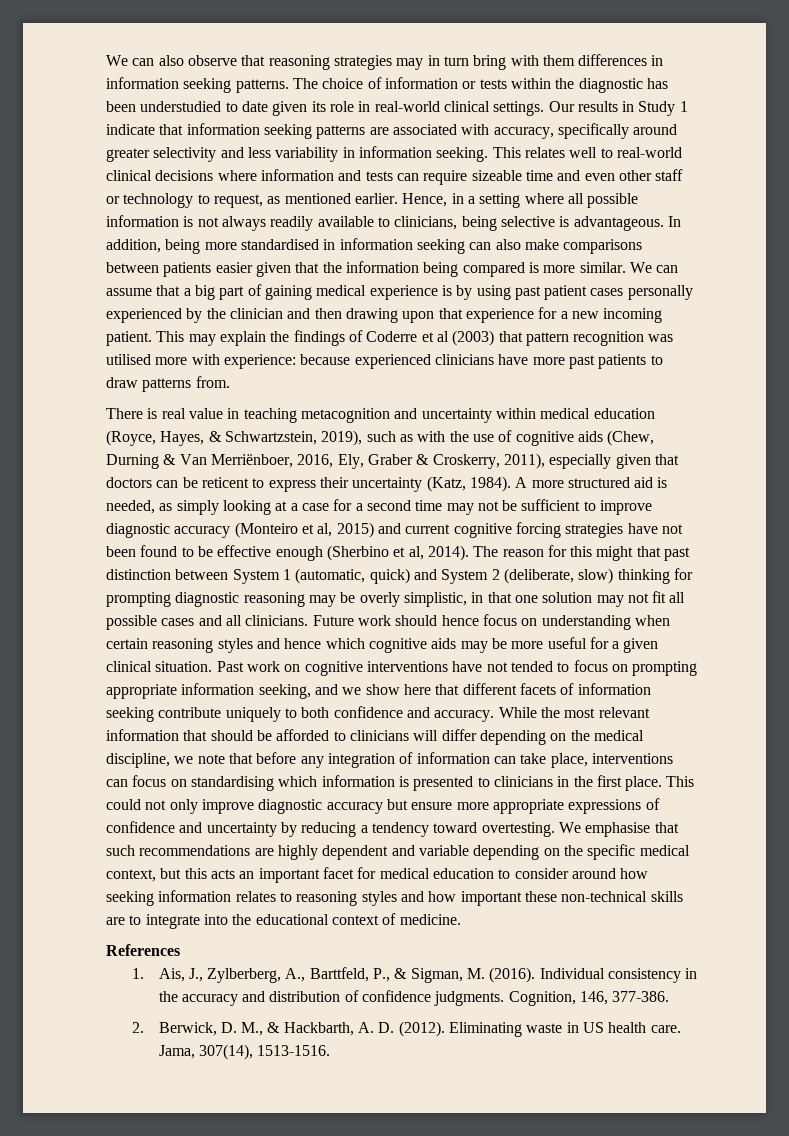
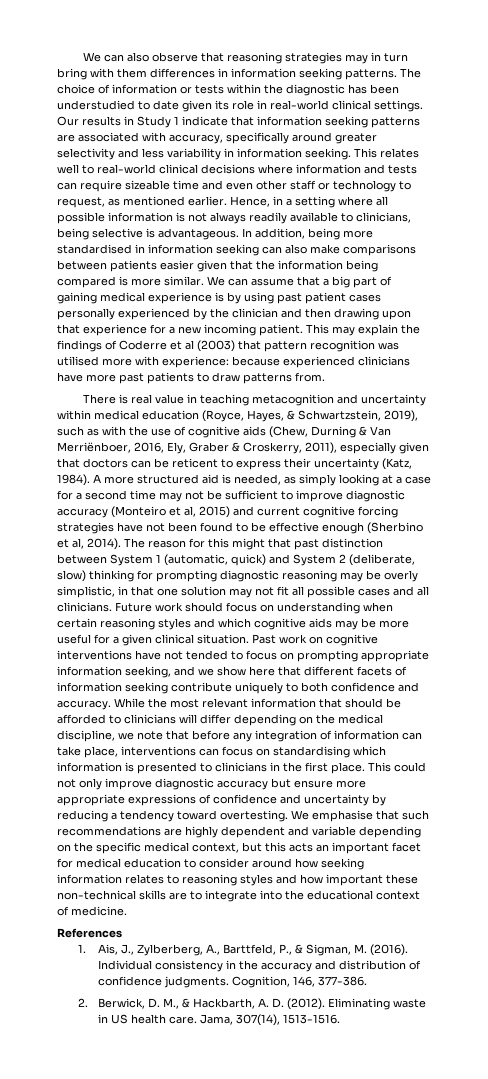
- Future work should hence focus on understanding when certain reasoning styles and hence which cognitive aids may be more useful for a given clinical situation.
+ Future work should focus on understanding when certain reasoning styles and which cognitive aids may be more useful for a given clinical situation.

